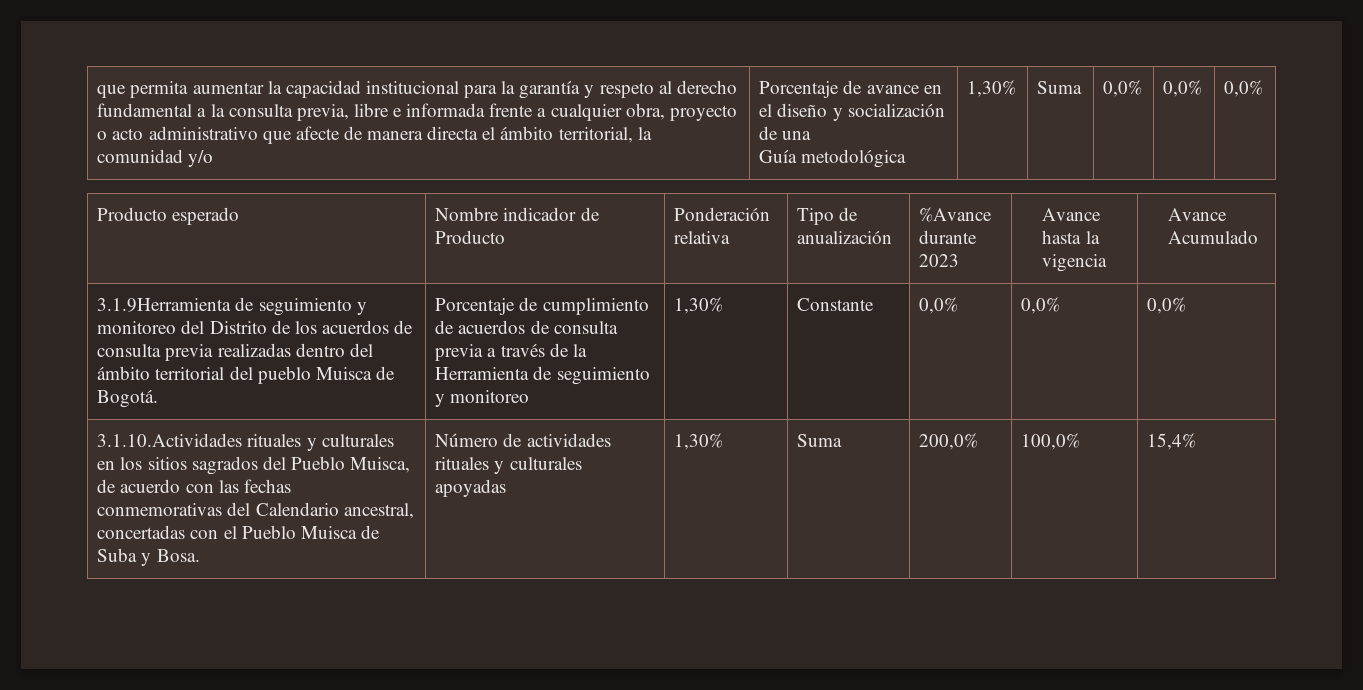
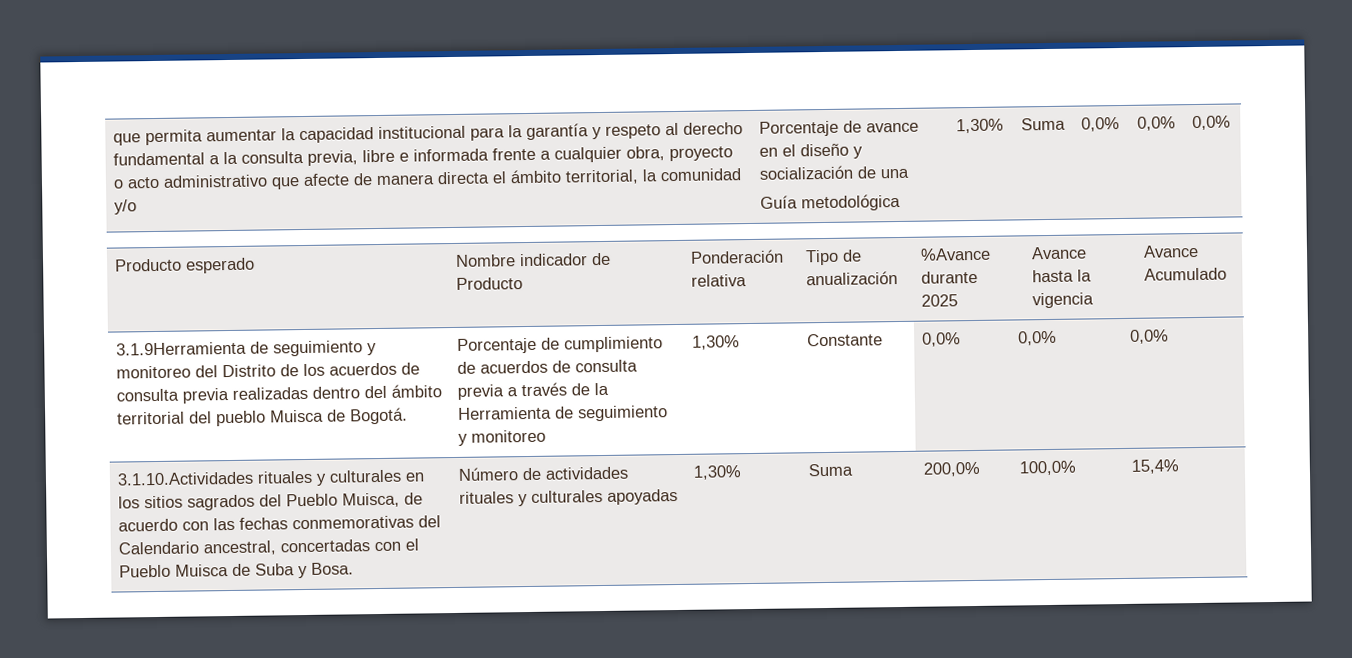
- Producto esperado | Nombre indicador de Producto | Ponderación relativa | Tipo de anualización | %Avance durante 2023 | Avance hasta la vigencia | Avance Acumulado
+ Producto esperado | Nombre indicador de Producto | Ponderación relativa | Tipo de anualización | %Avance durante 2025 | Avance hasta la vigencia | Avance Acumulado

